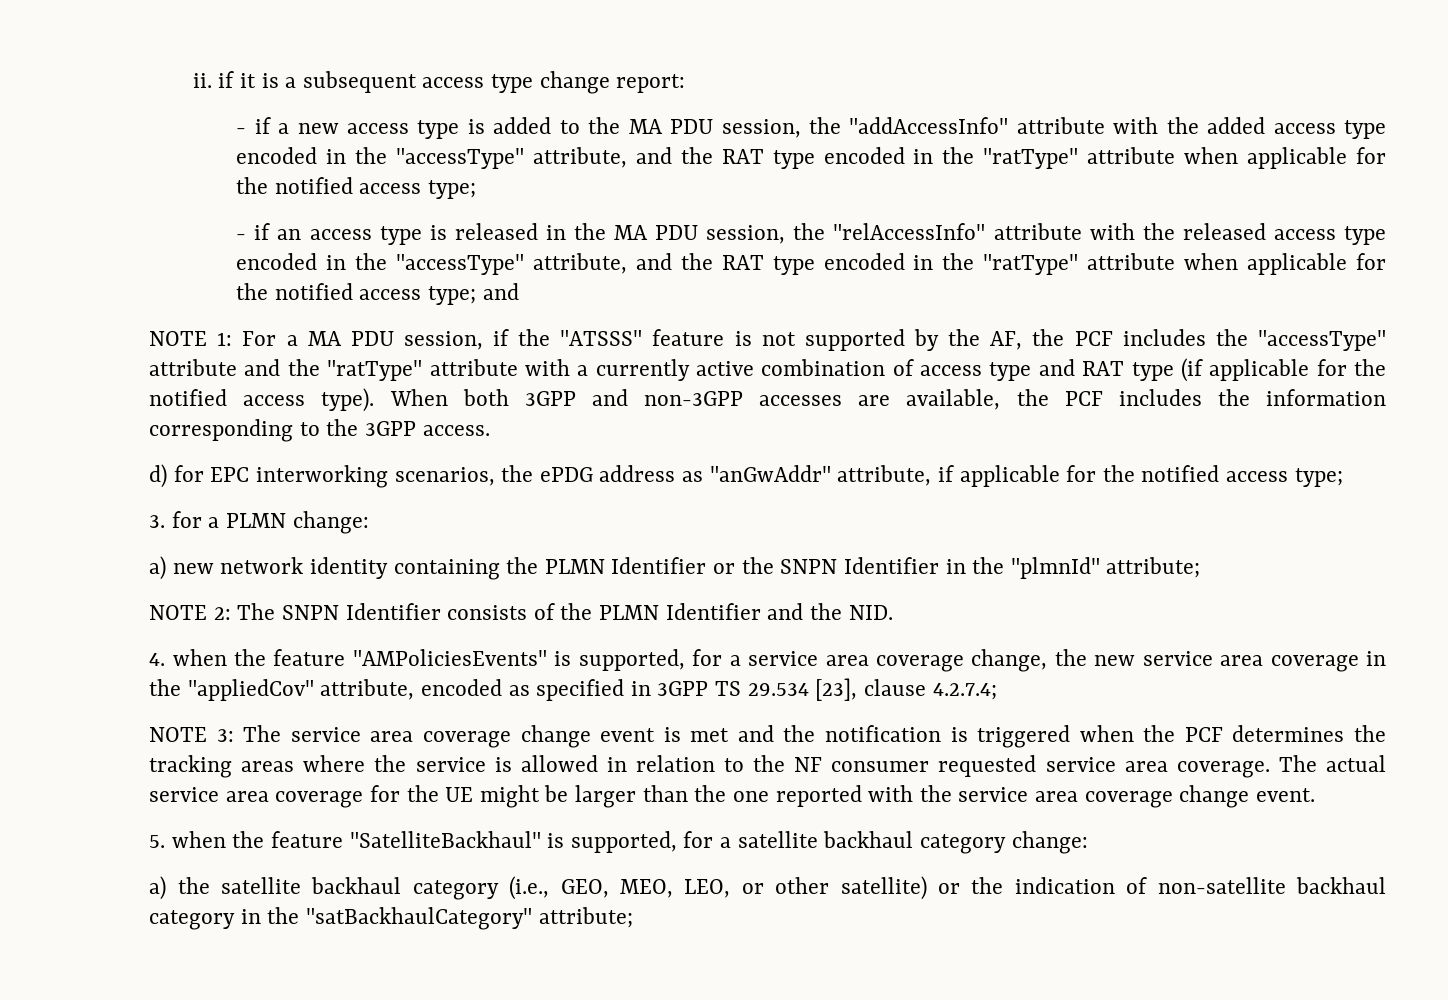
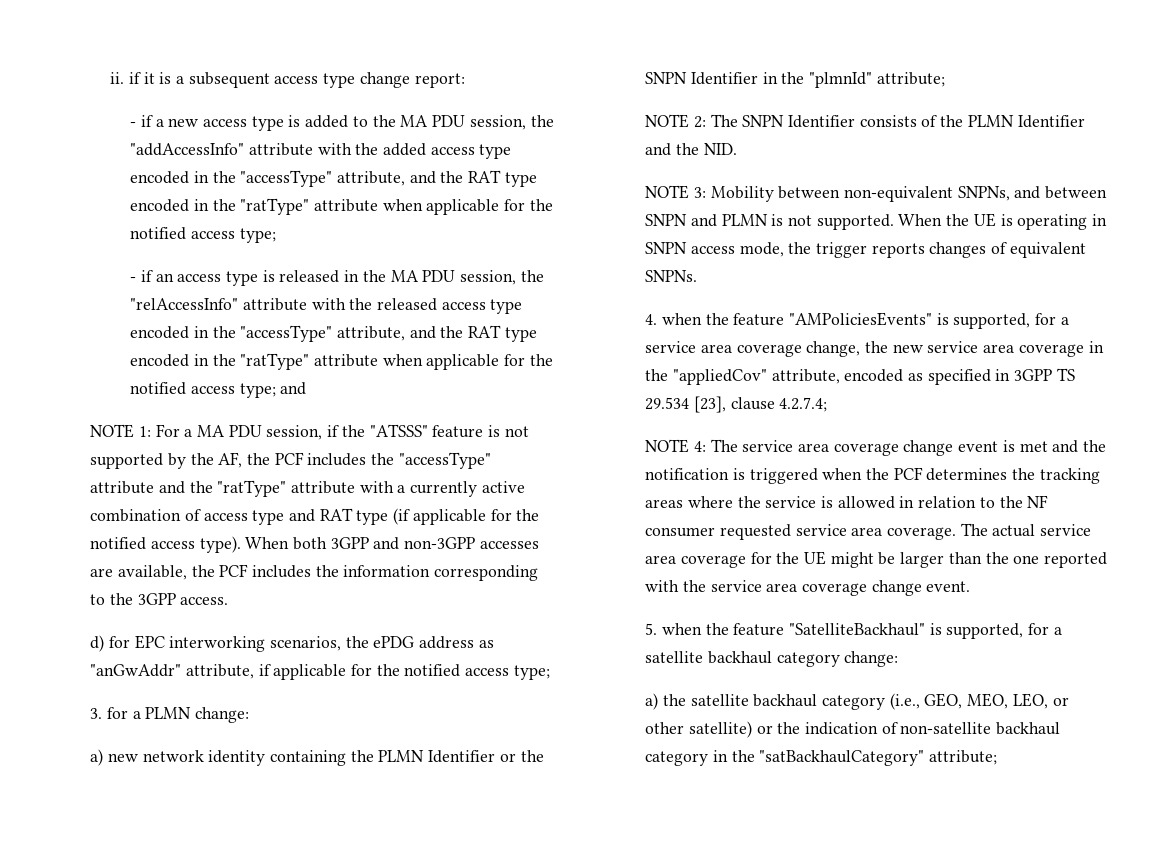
+ NOTE 3: Mobility between non-equivalent SNPNs, and between SNPN and PLMN is not supported. When the UE is operating in SNPN access mode, the trigger reports changes of equivalent SNPNs.
- NOTE 3: The service area coverage change event is met and the notification is triggered when the PCF determines the tracking areas where the service is allowed in relation to the NF consumer requested service area coverage.
+ NOTE 4: The service area coverage change event is met and the notification is triggered when the PCF determines the tracking areas where the service is allowed in relation to the NF consumer requested service area coverage.

